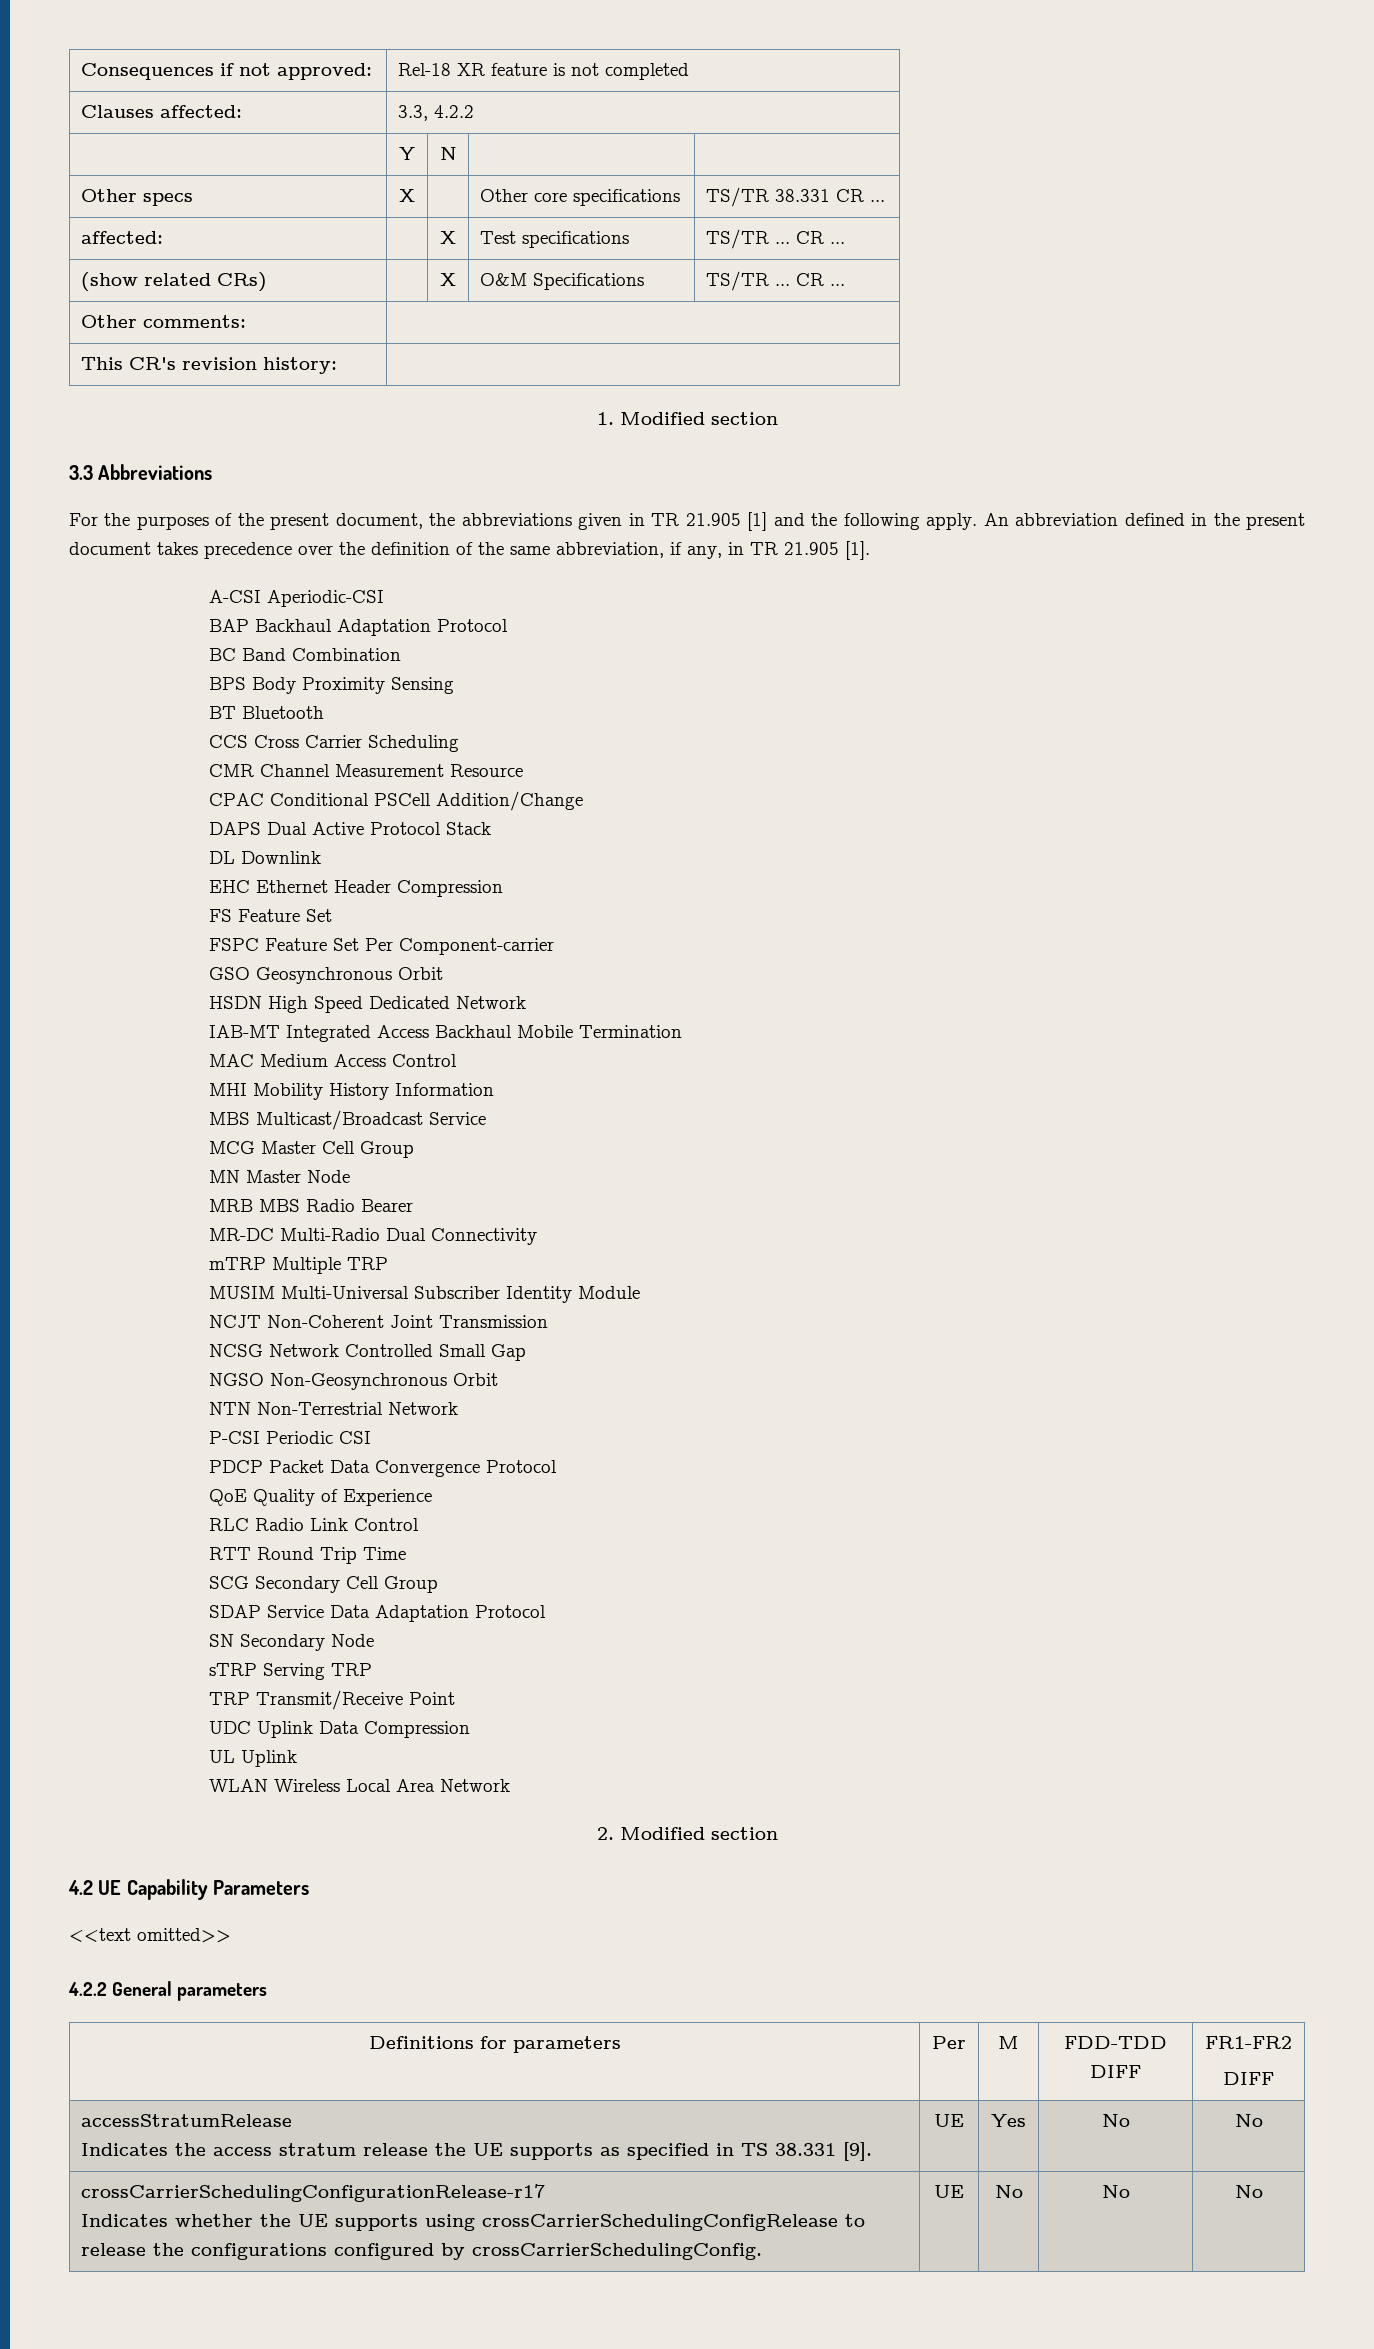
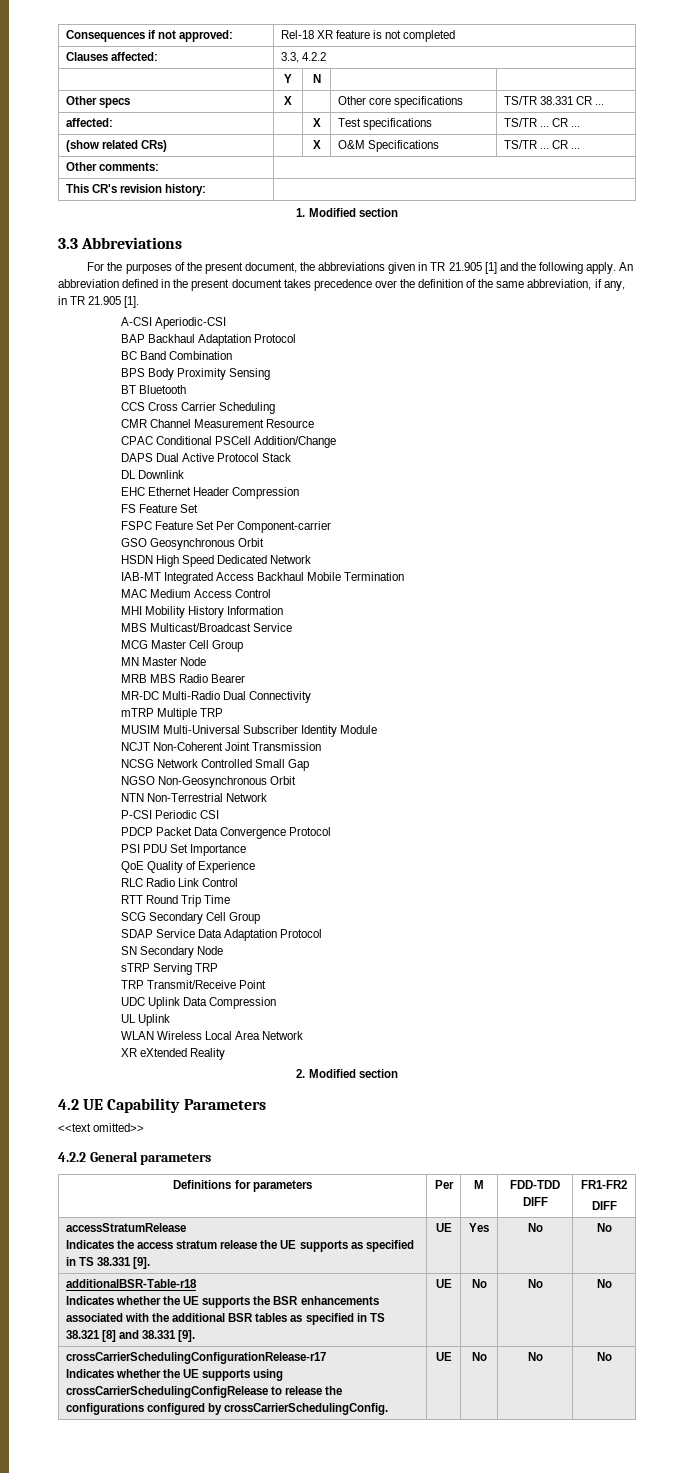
+ PSI PDU Set Importance
+ XR eXtended Reality
+ additionalBSR-Table-r18
+ Indicates whether the UE supports the BSR enhancements associated with the additional BSR tables as specified in TS 38.321 [8] and 38.331 [9]. | UE | No | No | No

